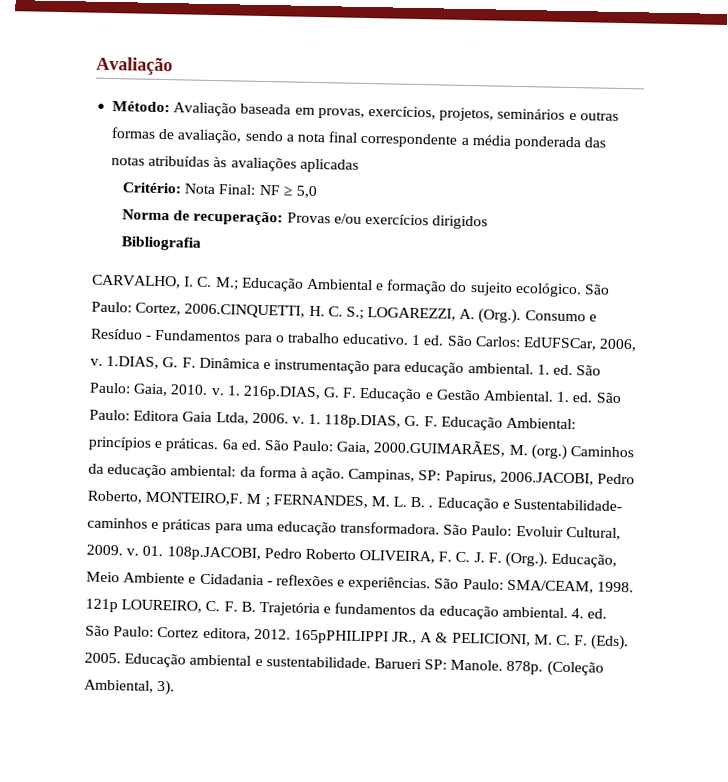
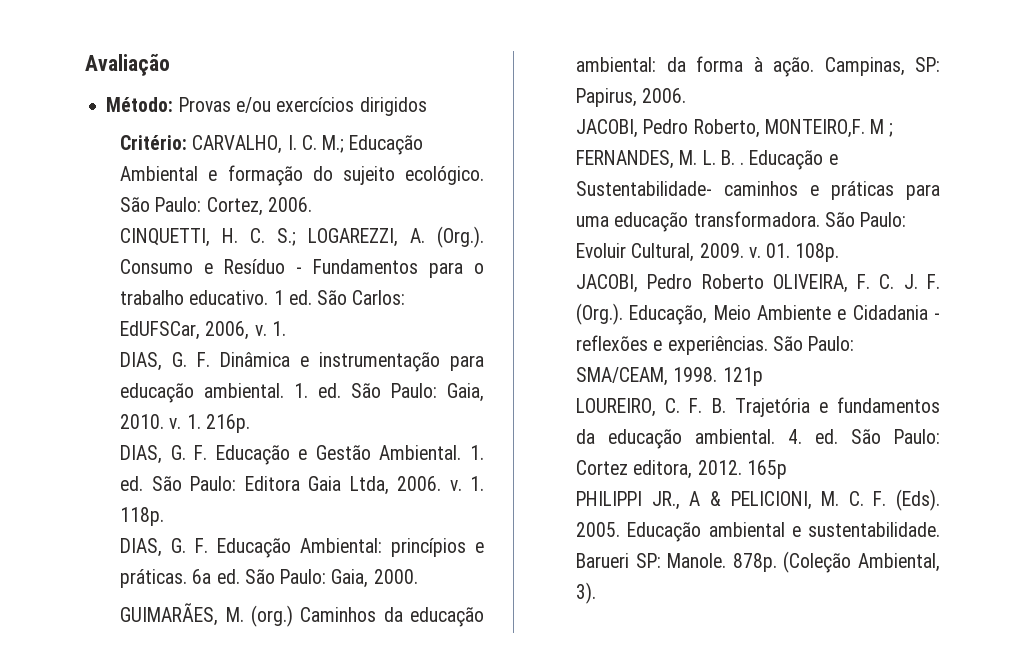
- Método: Avaliação baseada em provas, exercícios, projetos, seminários e outras formas de avaliação, sendo a nota final correspondente a média ponderada das notas atribuídas às avaliações aplicadas
- Critério: Nota Final: NF ≥ 5,0
- Norma de recuperação: Provas e/ou exercícios dirigidos
+ Método: Provas e/ou exercícios dirigidos
- Bibliografia
- CARVALHO, I. C. M.; Educação Ambiental e formação do sujeito ecológico.
+ Critério: CARVALHO, I. C. M.; Educação Ambiental e formação do sujeito ecológico.
- São Paulo: Cortez, 2006.CINQUETTI, H. C. S.; LOGAREZZI, A. (Org.). Consumo e Resíduo - Fundamentos para o trabalho educativo.
+ São Paulo: Cortez, 2006.
+ CINQUETTI, H. C. S.; LOGAREZZI, A. (Org.). Consumo e Resíduo - Fundamentos para o trabalho educativo.
- 1 ed. São Carlos: EdUFSCar, 2006, v. 1.DIAS, G. F. Dinâmica e instrumentação para educação ambiental.
+ 1 ed. São Carlos: EdUFSCar, 2006, v. 1.
+ DIAS, G. F. Dinâmica e instrumentação para educação ambiental.
- 1. 216p.DIAS, G. F. Educação e Gestão Ambiental.
+ 1. 216p.
+ DIAS, G. F. Educação e Gestão Ambiental.
- 1. 118p.DIAS, G. F. Educação Ambiental: princípios e práticas.
+ 1. 118p.
+ DIAS, G. F. Educação Ambiental: princípios e práticas.
- 6a ed. São Paulo: Gaia, 2000.GUIMARÃES, M. (org.)
+ 6a ed. São Paulo: Gaia, 2000.
+ GUIMARÃES, M. (org.)
- Campinas, SP: Papirus, 2006.JACOBI, Pedro Roberto, MONTEIRO,F.
+ Campinas, SP: Papirus, 2006.
+ JACOBI, Pedro Roberto, MONTEIRO,F.
- 01. 108p.JACOBI, Pedro Roberto OLIVEIRA, F. C. J. F. (Org.). Educação, Meio Ambiente e Cidadania - reflexões e experiências.
+ 01. 108p.
+ JACOBI, Pedro Roberto OLIVEIRA, F. C. J. F. (Org.). Educação, Meio Ambiente e Cidadania - reflexões e experiências.
- 121p LOUREIRO, C. F. B. Trajetória e fundamentos da educação ambiental.
+ 121p
+ LOUREIRO, C. F. B. Trajetória e fundamentos da educação ambiental.
- 165pPHILIPPI JR., A & PELICIONI, M. C. F. (Eds).
+ 165p
+ PHILIPPI JR., A & PELICIONI, M. C. F. (Eds).

